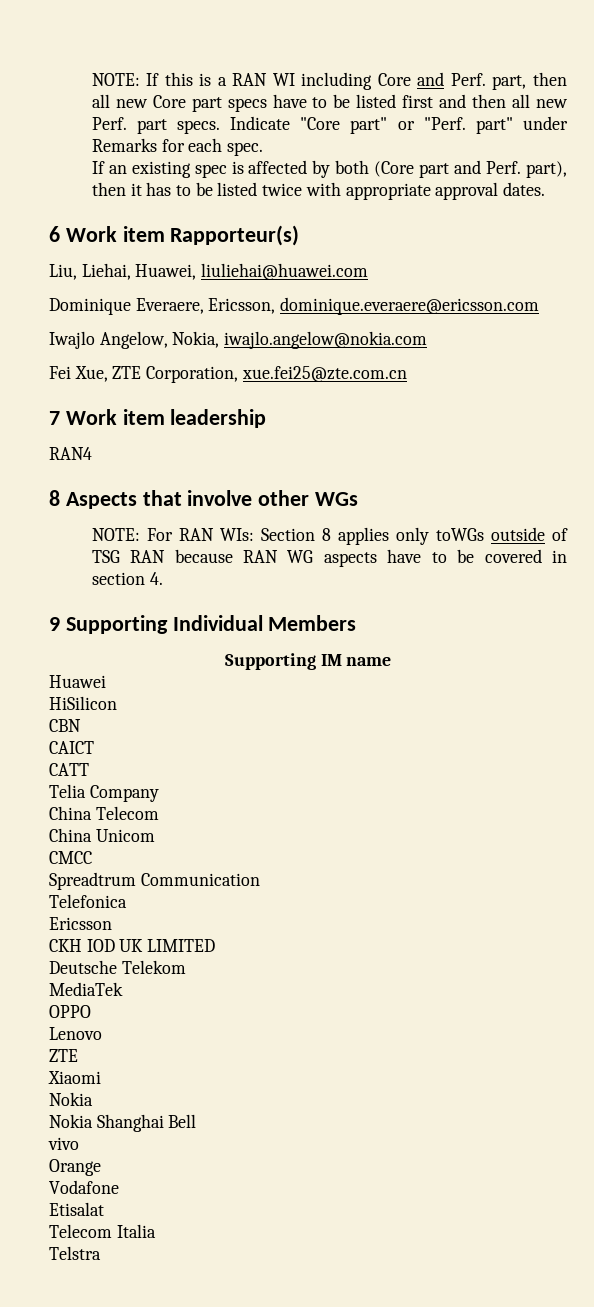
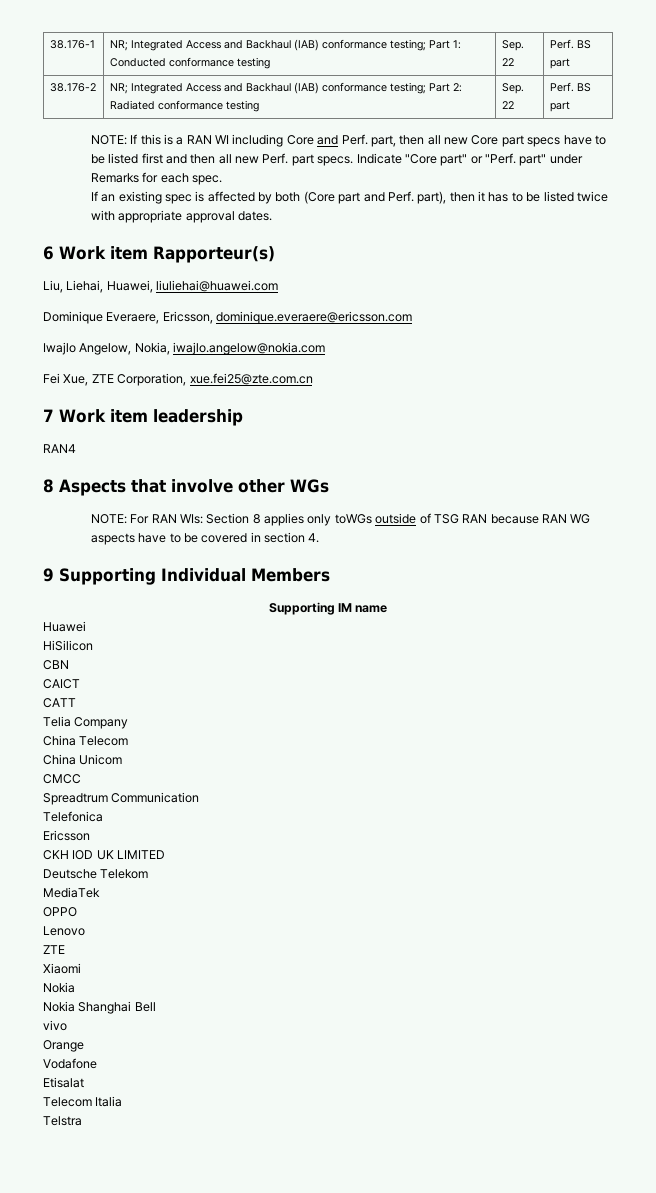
+ 38.176-1 | NR; Integrated Access and Backhaul (IAB) conformance testing; Part 1: Conducted conformance testing | Sep. 22 | Perf. BS part
+ 38.176-2 | NR; Integrated Access and Backhaul (IAB) conformance testing; Part 2: Radiated conformance testing | Sep. 22 | Perf. BS part

